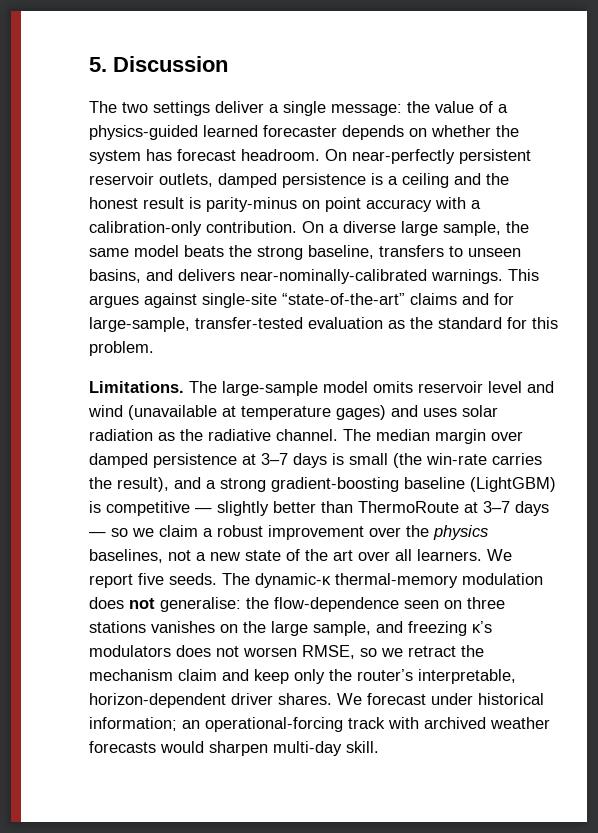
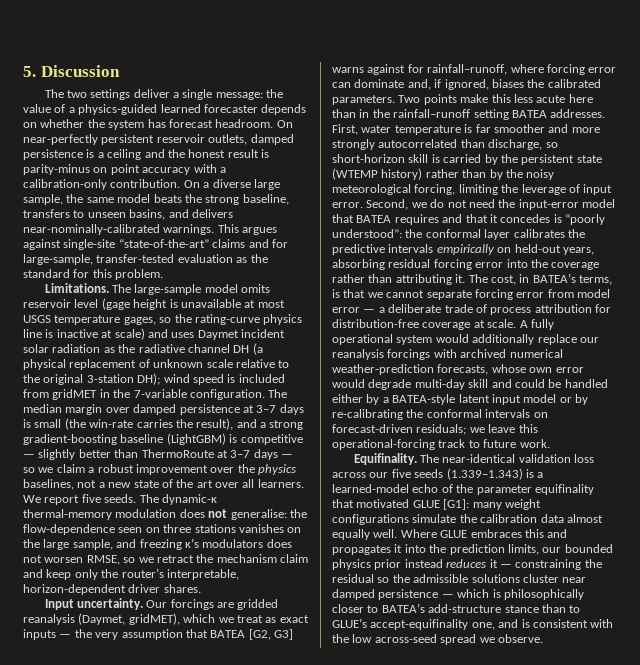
- The large-sample model omits reservoir level and wind (unavailable at temperature gages) and uses solar radiation as the radiative channel.
+ The large-sample model omits reservoir level (gage height is unavailable at most USGS temperature gages, so the rating-curve physics line is inactive at scale) and uses Daymet incident solar radiation as the radiative channel DH (a physical replacement of unknown scale relative to the original 3-station DH); wind speed is included from gridMET in the 7-variable configuration.
- The dynamic-κ thermal-memory modulation does not generalise: the flow-dependence seen on three stations vanishes on the large sample, and freezing κ’s modulators does not worsen RMSE, so we retract the mechanism claim and keep only the router’s interpretable, horizon-dependent driver shares. We forecast under historical information; an operational-forcing track with archived weather forecasts would sharpen multi-day skill.
+ The dynamic-κ thermal-memory modulation does not generalise: the flow-dependence seen on three stations vanishes on the large sample, and freezing κ’s modulators does not worsen RMSE, so we retract the mechanism claim and keep only the router’s interpretable, horizon-dependent driver shares.
+ Input uncertainty. Our forcings are gridded reanalysis (Daymet, gridMET), which we treat as exact inputs — the very assumption that BATEA [G2, G3] warns against for rainfall–runoff, where forcing error can dominate and, if ignored, biases the calibrated parameters. Two points make this less acute here than in the rainfall–runoff setting BATEA addresses. First, water temperature is far smoother and more strongly autocorrelated than discharge, so short-horizon skill is carried by the persistent state (WTEMP history) rather than by the noisy meteorological forcing, limiting the leverage of input error. Second, we do not need the input-error model that BATEA requires and that it concedes is “poorly understood”: the conformal layer calibrates the predictive intervals empirically on held-out years, absorbing residual forcing error into the coverage rather than attributing it. The cost, in BATEA’s terms, is that we cannot separate forcing error from model error — a deliberate trade of process attribution for distribution-free coverage at scale. A fully operational system would additionally replace our reanalysis forcings with archived numerical weather-prediction forecasts, whose own error would degrade multi-day skill and could be handled either by a BATEA-style latent input model or by re-calibrating the conformal intervals on forecast-driven residuals; we leave this operational-forcing track to future work.
+ Equifinality. The near-identical validation loss across our five seeds (1.339–1.343) is a learned-model echo of the parameter equifinality that motivated GLUE [G1]: many weight configurations simulate the calibration data almost equally well. Where GLUE embraces this and propagates it into the prediction limits, our bounded physics prior instead reduces it — constraining the residual so the admissible solutions cluster near damped persistence — which is philosophically closer to BATEA’s add-structure stance than to GLUE’s accept-equifinality one, and is consistent with the low across-seed spread we observe.

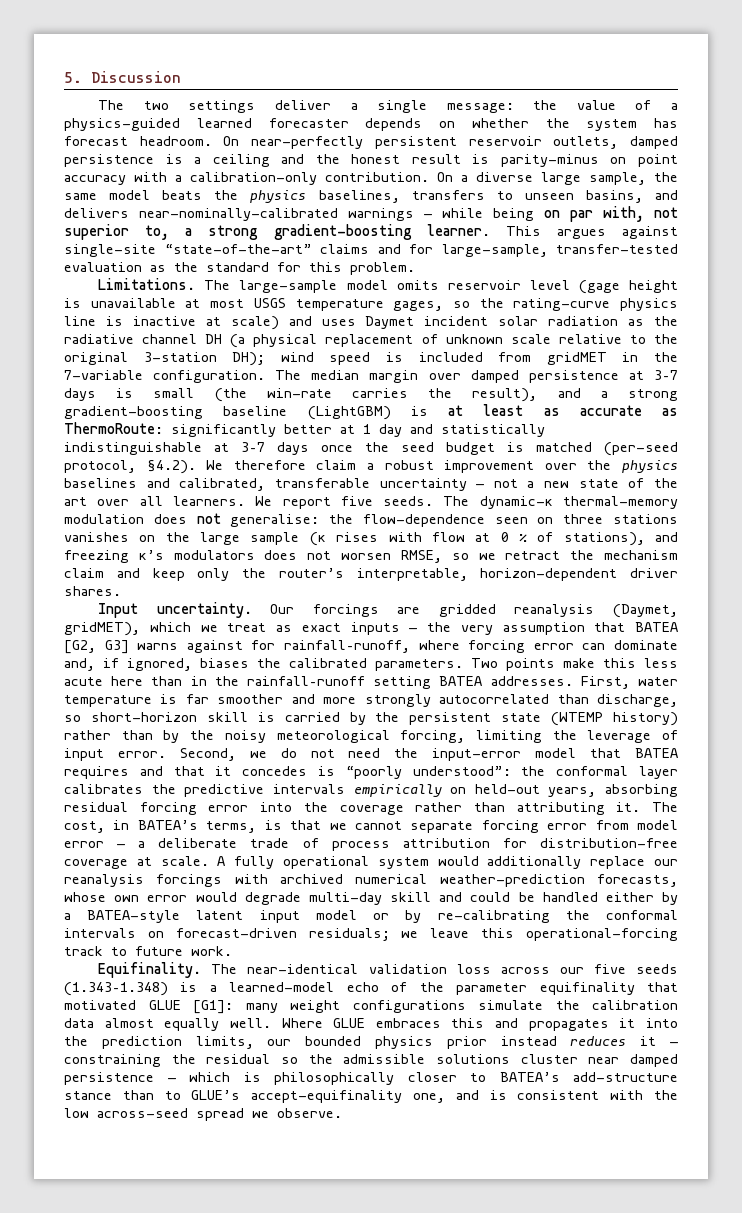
- On a diverse large sample, the same model beats the strong baseline, transfers to unseen basins, and delivers near-nominally-calibrated warnings.
+ On a diverse large sample, the same model beats the physics baselines, transfers to unseen basins, and delivers near-nominally-calibrated warnings — while being on par with, not superior to, a strong gradient-boosting learner.
- The median margin over damped persistence at 3–7 days is small (the win-rate carries the result), and a strong gradient-boosting baseline (LightGBM) is competitive — slightly better than ThermoRoute at 3–7 days — so we claim a robust improvement over the physics baselines, not a new state of the art over all learners.
+ The median margin over damped persistence at 3–7 days is small (the win-rate carries the result), and a strong gradient-boosting baseline (LightGBM) is at least as accurate as ThermoRoute: significantly better at 1 day and statistically indistinguishable at 3–7 days once the seed budget is matched (per-seed protocol, §4.2). We therefore claim a robust improvement over the physics baselines and calibrated, transferable uncertainty — not a new state of the art over all learners.
- The dynamic-κ thermal-memory modulation does not generalise: the flow-dependence seen on three stations vanishes on the large sample, and freezing κ’s modulators does not worsen RMSE, so we retract the mechanism claim and keep only the router’s interpretable, horizon-dependent driver shares.
+ The dynamic-κ thermal-memory modulation does not generalise: the flow-dependence seen on three stations vanishes on the large sample (κ rises with flow at 0 % of stations), and freezing κ’s modulators does not worsen RMSE, so we retract the mechanism claim and keep only the router’s interpretable, horizon-dependent driver shares.
- The near-identical validation loss across our five seeds (1.339–1.343) is a learned-model echo of the parameter equifinality that motivated GLUE [G1]: many weight configurations simulate the calibration data almost equally well.
+ The near-identical validation loss across our five seeds (1.343–1.348) is a learned-model echo of the parameter equifinality that motivated GLUE [G1]: many weight configurations simulate the calibration data almost equally well.

